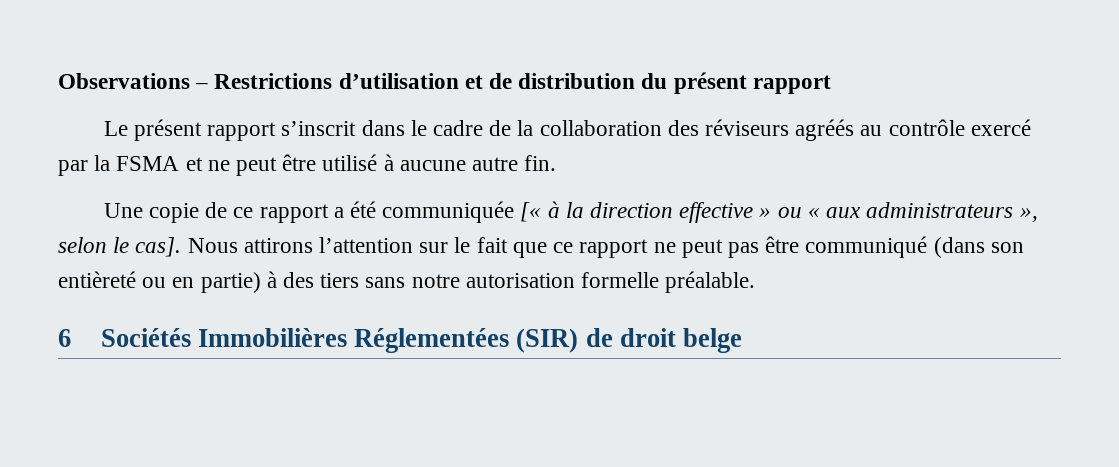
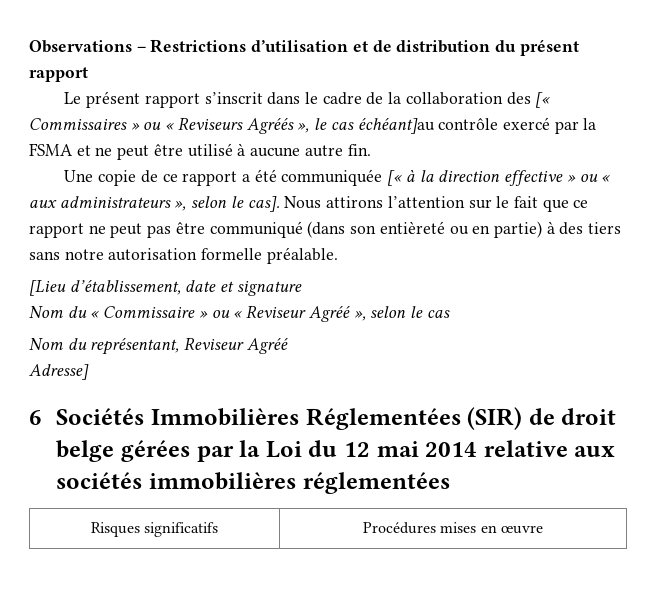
- Le présent rapport s’inscrit dans le cadre de la collaboration des réviseurs agréés au contrôle exercé par la FSMA et ne peut être utilisé à aucune autre fin.
+ Le présent rapport s’inscrit dans le cadre de la collaboration des [« Commissaires » ou « Reviseurs Agréés », le cas échéant]au contrôle exercé par la FSMA et ne peut être utilisé à aucune autre fin.
+ [Lieu d’établissement, date et signature
+ Nom du « Commissaire » ou « Reviseur Agréé », selon le cas
+ Nom du représentant, Reviseur Agréé
+ Adresse]
- 6 Sociétés Immobilières Réglementées (SIR) de droit belge
+ 6 Sociétés Immobilières Réglementées (SIR) de droit belge gérées par la Loi du 12 mai 2014 relative aux sociétés immobilières réglementées
+ Risques significatifs | Procédures mises en œuvre

